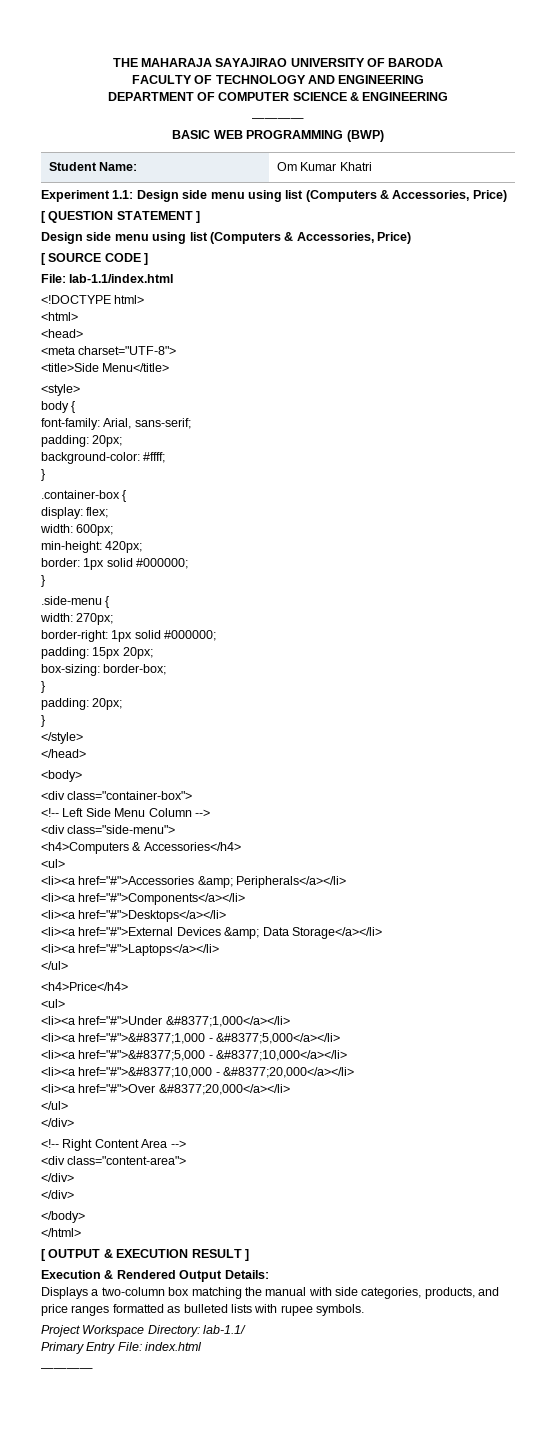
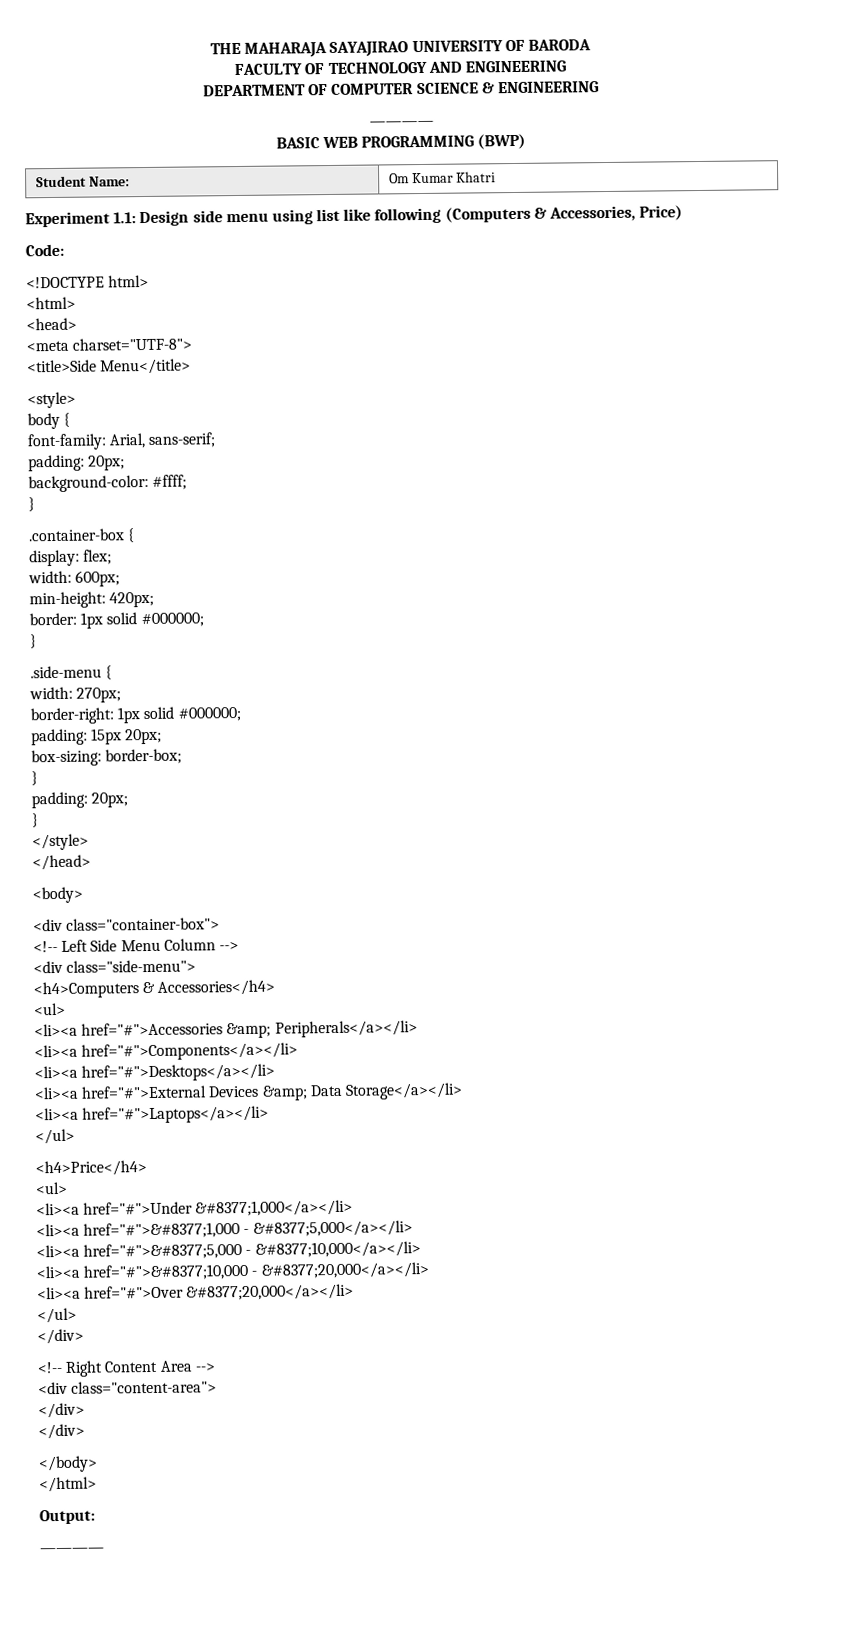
- Experiment 1.1: Design side menu using list (Computers & Accessories, Price)
- [ QUESTION STATEMENT ]
- Design side menu using list (Computers & Accessories, Price)
- [ SOURCE CODE ]
- File: lab-1.1/index.html
+ Experiment 1.1: Design side menu using list like following (Computers & Accessories, Price)
+ Code:
- [ OUTPUT & EXECUTION RESULT ]
- Execution & Rendered Output Details:
- Displays a two-column box matching the manual with side categories, products, and price ranges formatted as bulleted lists with rupee symbols.
- Project Workspace Directory: lab-1.1/
- Primary Entry File: index.html
+ Output:

